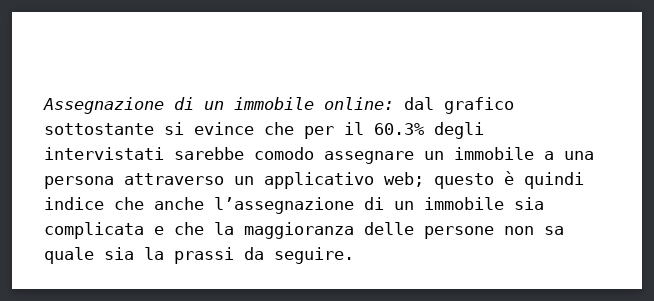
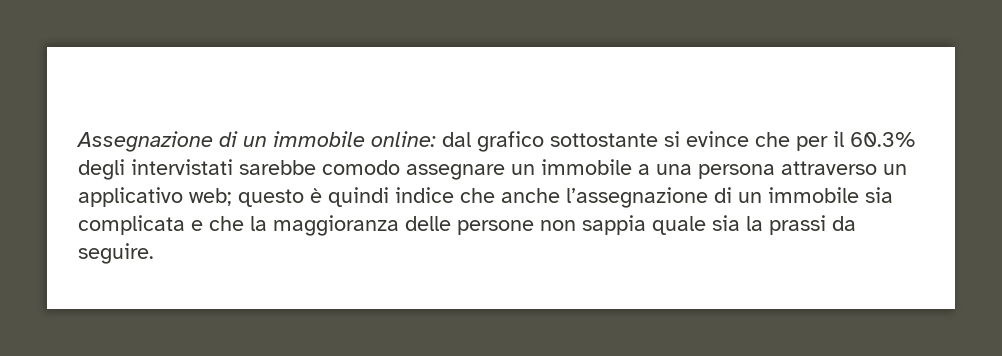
- Assegnazione di un immobile online: dal grafico sottostante si evince che per il 60.3% degli intervistati sarebbe comodo assegnare un immobile a una persona attraverso un applicativo web; questo è quindi indice che anche l’assegnazione di un immobile sia complicata e che la maggioranza delle persone non sa quale sia la prassi da seguire.
+ Assegnazione di un immobile online: dal grafico sottostante si evince che per il 60.3% degli intervistati sarebbe comodo assegnare un immobile a una persona attraverso un applicativo web; questo è quindi indice che anche l’assegnazione di un immobile sia complicata e che la maggioranza delle persone non sappia quale sia la prassi da seguire.

